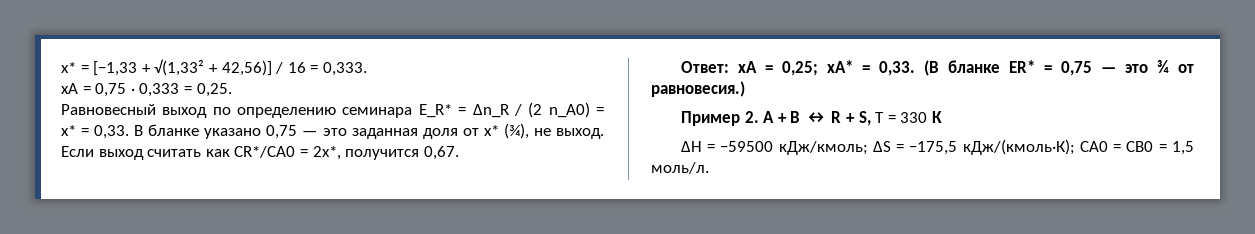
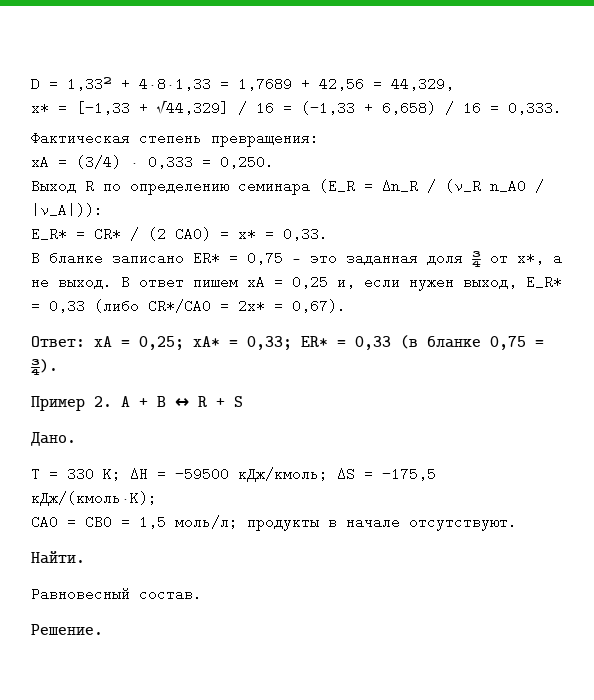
- x* = [−1,33 + √(1,33² + 42,56)] / 16 = 0,333.
+ D = 1,33² + 4·8·1,33 = 1,7689 + 42,56 = 44,329,
+ x* = [−1,33 + √44,329] / 16 = (−1,33 + 6,658) / 16 = 0,333.
- xA = 0,75 · 0,333 = 0,25.
- Равновесный выход по определению семинара E_R* = Δn_R / (2 n_A0) = x* = 0,33. В бланке указано 0,75 — это заданная доля от x* (¾), не выход. Если выход считать как CR*/CA0 = 2x*, получится 0,67.
+ Фактическая степень превращения:
+ xA = (3/4) · 0,333 = 0,250.
+ Выход R по определению семинара (E_R = Δn_R / (ν_R n_A0 / |ν_A|)):
+ E_R* = CR* / (2 CA0) = x* = 0,33.
+ В бланке записано ER* = 0,75 — это заданная доля ¾ от x*, а не выход. В ответ пишем xA = 0,25 и, если нужен выход, E_R* = 0,33 (либо CR*/CA0 = 2x* = 0,67).
- Ответ: xA = 0,25; xA* = 0,33. (В бланке ER* = 0,75 — это ¾ от равновесия.)
+ Ответ: xA = 0,25; xA* = 0,33; ER* = 0,33 (в бланке 0,75 = ¾).
- Пример 2. A + B ↔ R + S, T = 330 К
- ΔH = −59500 кДж/кмоль; ΔS = −175,5 кДж/(кмоль·К); CA0 = CB0 = 1,5 моль/л.
+ Пример 2. A + B ↔ R + S
+ Дано.
+ T = 330 К; ΔH = −59500 кДж/кмоль; ΔS = −175,5 кДж/(кмоль·К);
+ CA0 = CB0 = 1,5 моль/л; продукты в начале отсутствуют.
+ Найти.
+ Равновесный состав.
+ Решение.

